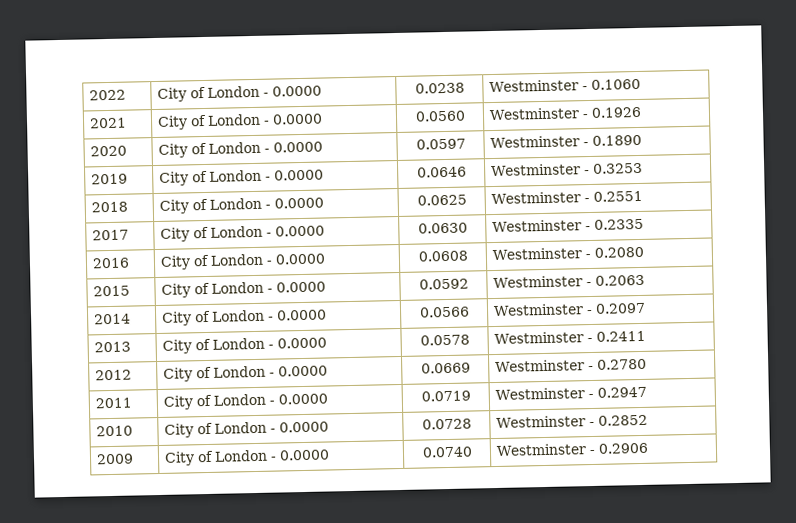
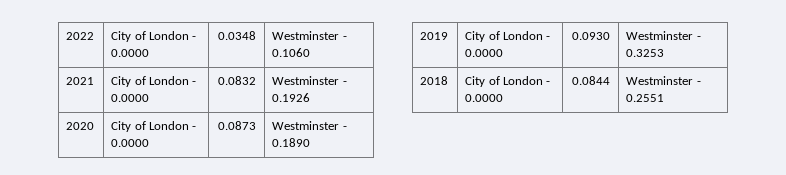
- 2022 | City of London - 0.0000 | 0.0238 | Westminster - 0.1060
+ 2022 | City of London - 0.0000 | 0.0348 | Westminster - 0.1060
- 2021 | City of London - 0.0000 | 0.0560 | Westminster - 0.1926
+ 2021 | City of London - 0.0000 | 0.0832 | Westminster - 0.1926
- 2020 | City of London - 0.0000 | 0.0597 | Westminster - 0.1890
+ 2020 | City of London - 0.0000 | 0.0873 | Westminster - 0.1890
- 2019 | City of London - 0.0000 | 0.0646 | Westminster - 0.3253
+ 2019 | City of London - 0.0000 | 0.0930 | Westminster - 0.3253
- 2018 | City of London - 0.0000 | 0.0625 | Westminster - 0.2551
+ 2018 | City of London - 0.0000 | 0.0844 | Westminster - 0.2551
- 2017 | City of London - 0.0000 | 0.0630 | Westminster - 0.2335
- 2016 | City of London - 0.0000 | 0.0608 | Westminster - 0.2080
- 2015 | City of London - 0.0000 | 0.0592 | Westminster - 0.2063
- 2014 | City of London - 0.0000 | 0.0566 | Westminster - 0.2097
- 2013 | City of London - 0.0000 | 0.0578 | Westminster - 0.2411
- 2012 | City of London - 0.0000 | 0.0669 | Westminster - 0.2780
- 2011 | City of London - 0.0000 | 0.0719 | Westminster - 0.2947
- 2010 | City of London - 0.0000 | 0.0728 | Westminster - 0.2852
- 2009 | City of London - 0.0000 | 0.0740 | Westminster - 0.2906

